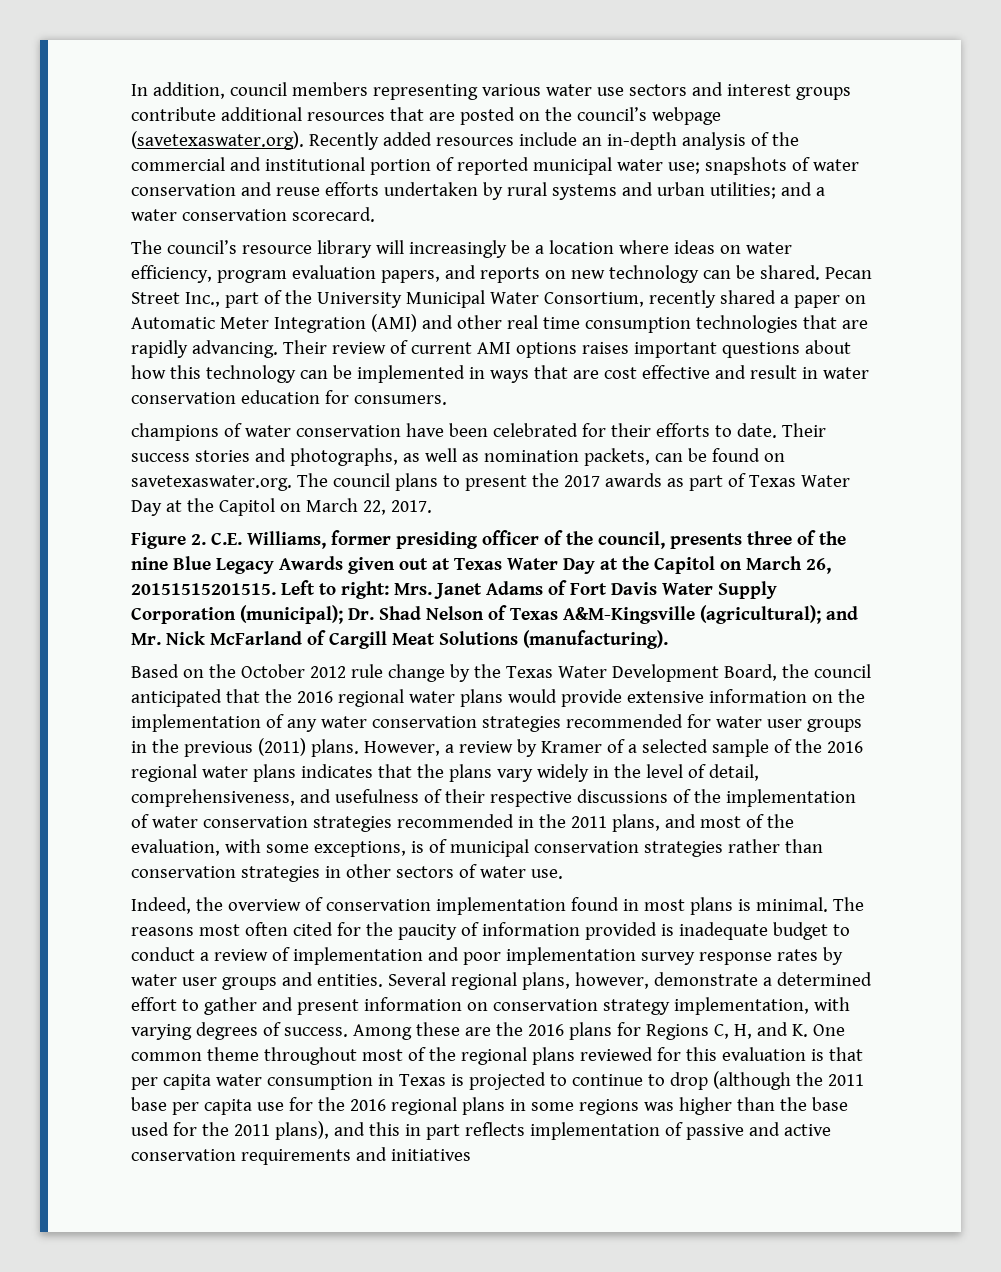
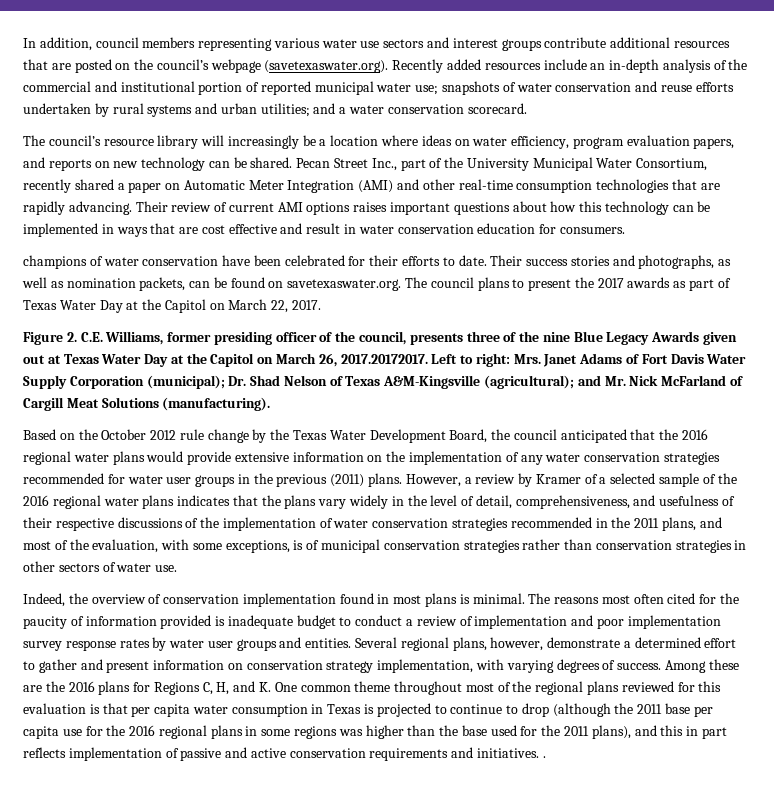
- Pecan Street Inc., part of the University Municipal Water Consortium, recently shared a paper on Automatic Meter Integration (AMI) and other real time consumption technologies that are rapidly advancing.
+ Pecan Street Inc., part of the University Municipal Water Consortium, recently shared a paper on Automatic Meter Integration (AMI) and other real-time consumption technologies that are rapidly advancing.
- Figure 2. C.E. Williams, former presiding officer of the council, presents three of the nine Blue Legacy Awards given out at Texas Water Day at the Capitol on March 26, 20151515201515. Left to right: Mrs. Janet Adams of Fort Davis Water Supply Corporation (municipal); Dr. Shad Nelson of Texas A&M-Kingsville (agricultural); and Mr. Nick McFarland of Cargill Meat Solutions (manufacturing).
+ Figure 2. C.E. Williams, former presiding officer of the council, presents three of the nine Blue Legacy Awards given out at Texas Water Day at the Capitol on March 26, 2017.20172017. Left to right: Mrs. Janet Adams of Fort Davis Water Supply Corporation (municipal); Dr. Shad Nelson of Texas A&M-Kingsville (agricultural); and Mr. Nick McFarland of Cargill Meat Solutions (manufacturing).
- Among these are the 2016 plans for Regions C, H, and K. One common theme throughout most of the regional plans reviewed for this evaluation is that per capita water consumption in Texas is projected to continue to drop (although the 2011 base per capita use for the 2016 regional plans in some regions was higher than the base used for the 2011 plans), and this in part reflects implementation of passive and active conservation requirements and initiatives
+ Among these are the 2016 plans for Regions C, H, and K. One common theme throughout most of the regional plans reviewed for this evaluation is that per capita water consumption in Texas is projected to continue to drop (although the 2011 base per capita use for the 2016 regional plans in some regions was higher than the base used for the 2011 plans), and this in part reflects implementation of passive and active conservation requirements and initiatives. .

